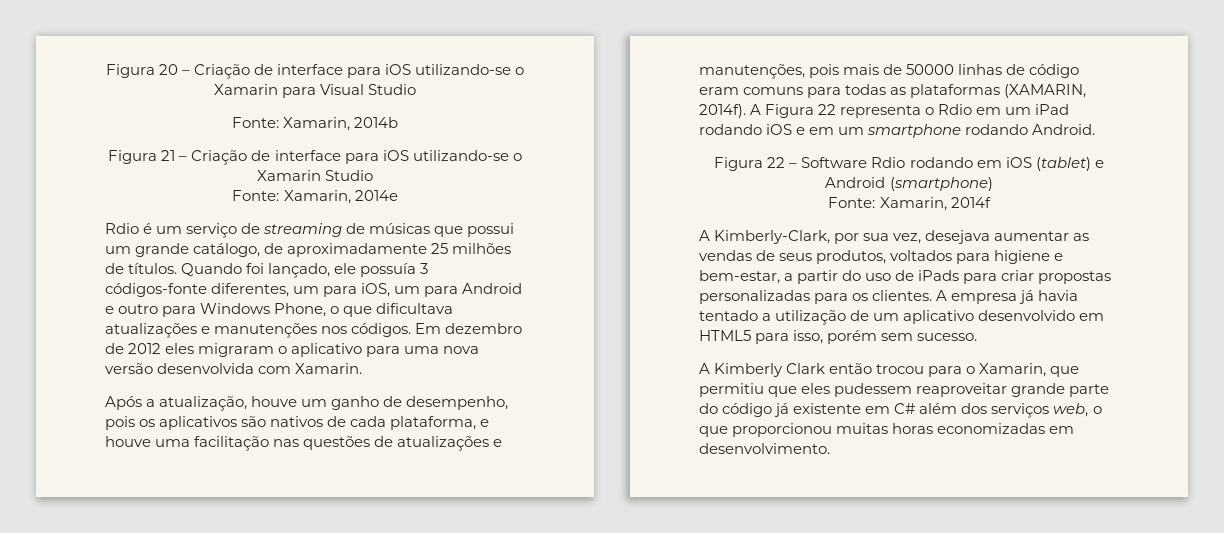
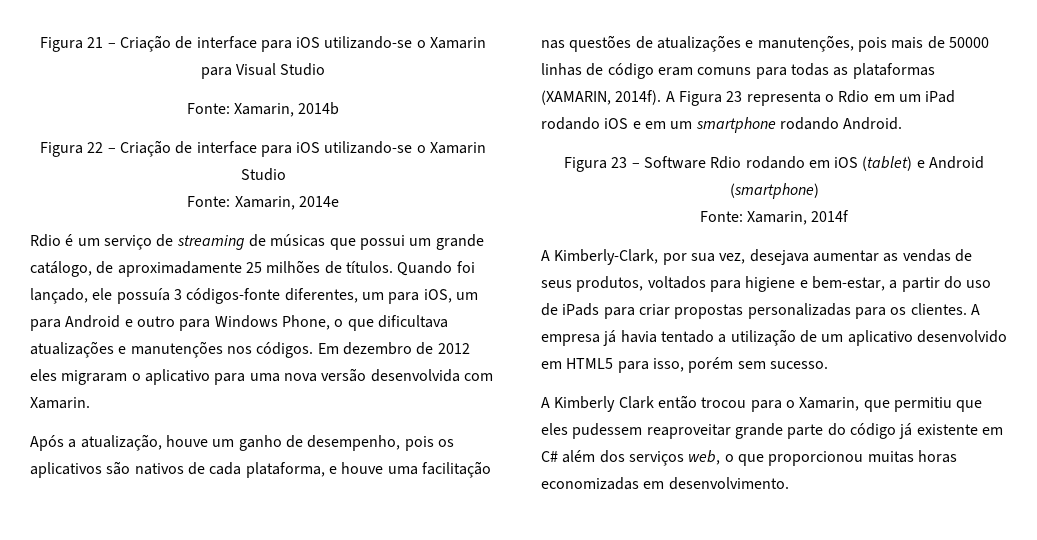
- Figura 20 – Criação de interface para iOS utilizando-se o Xamarin para Visual Studio
+ Figura 21 – Criação de interface para iOS utilizando-se o Xamarin para Visual Studio
- Figura 21 – Criação de interface para iOS utilizando-se o Xamarin Studio
+ Figura 22 – Criação de interface para iOS utilizando-se o Xamarin Studio
- A Figura 22 representa o Rdio em um iPad rodando iOS e em um smartphone rodando Android.
+ A Figura 23 representa o Rdio em um iPad rodando iOS e em um smartphone rodando Android.
- Figura 22 – Software Rdio rodando em iOS (tablet) e Android (smartphone)
+ Figura 23 – Software Rdio rodando em iOS (tablet) e Android (smartphone)

